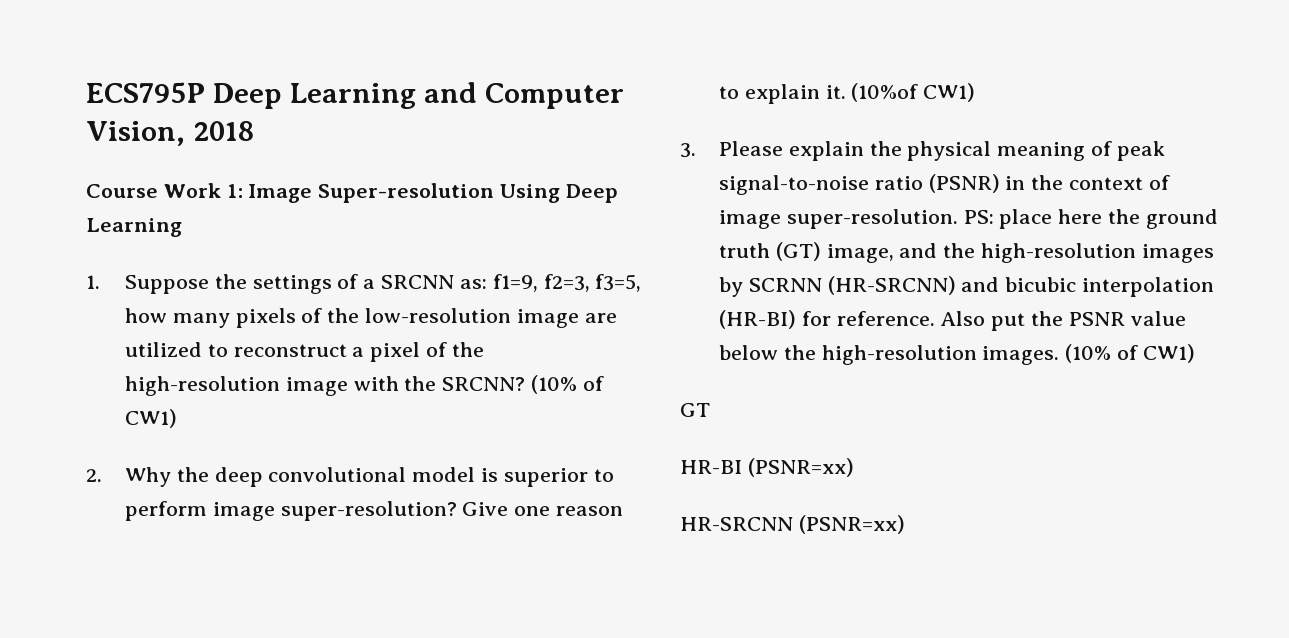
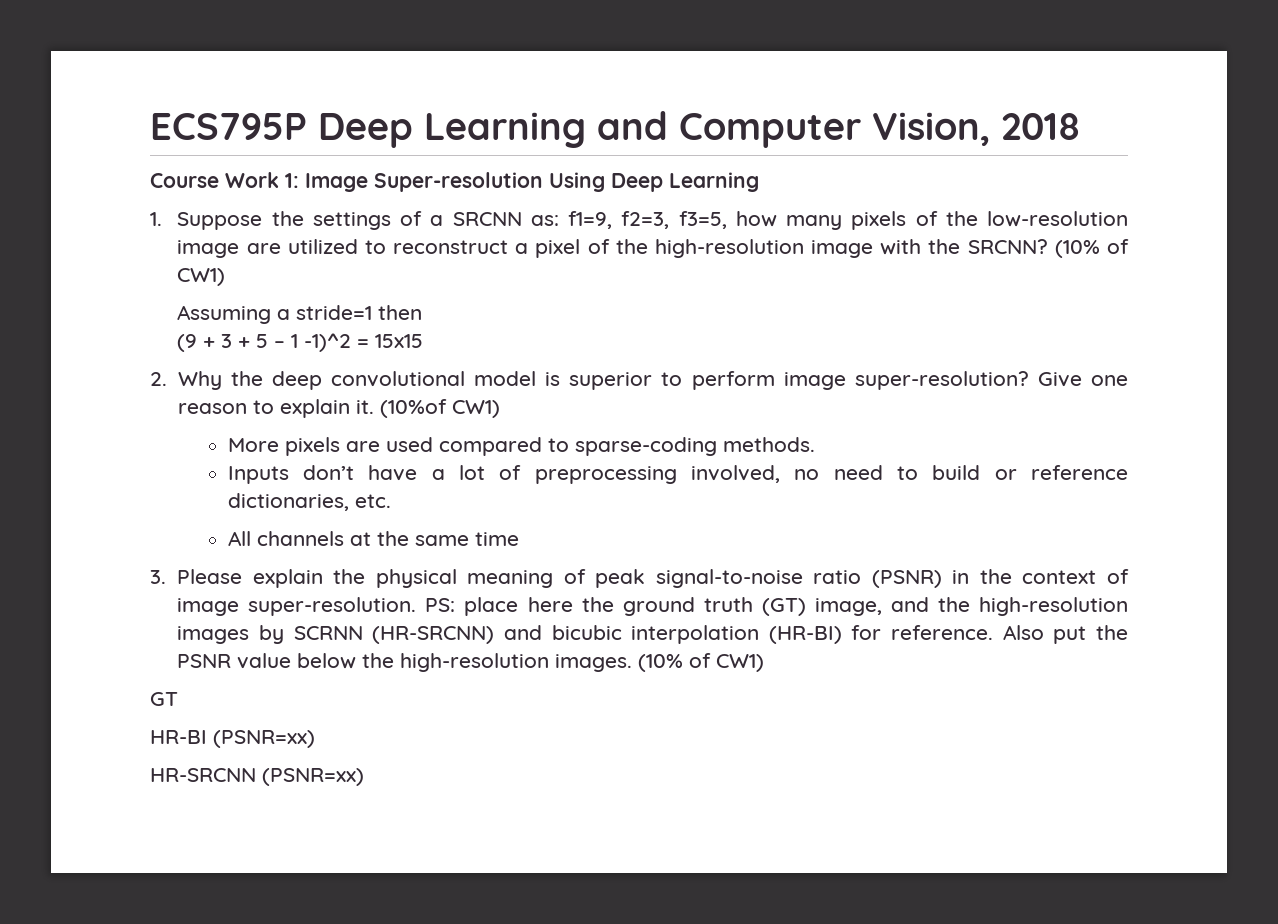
+ Assuming a stride=1 then
+ (9 + 3 + 5 – 1 -1)^2 = 15x15
+ More pixels are used compared to sparse-coding methods.
+ Inputs don’t have a lot of preprocessing involved, no need to build or reference dictionaries, etc.
+ All channels at the same time

